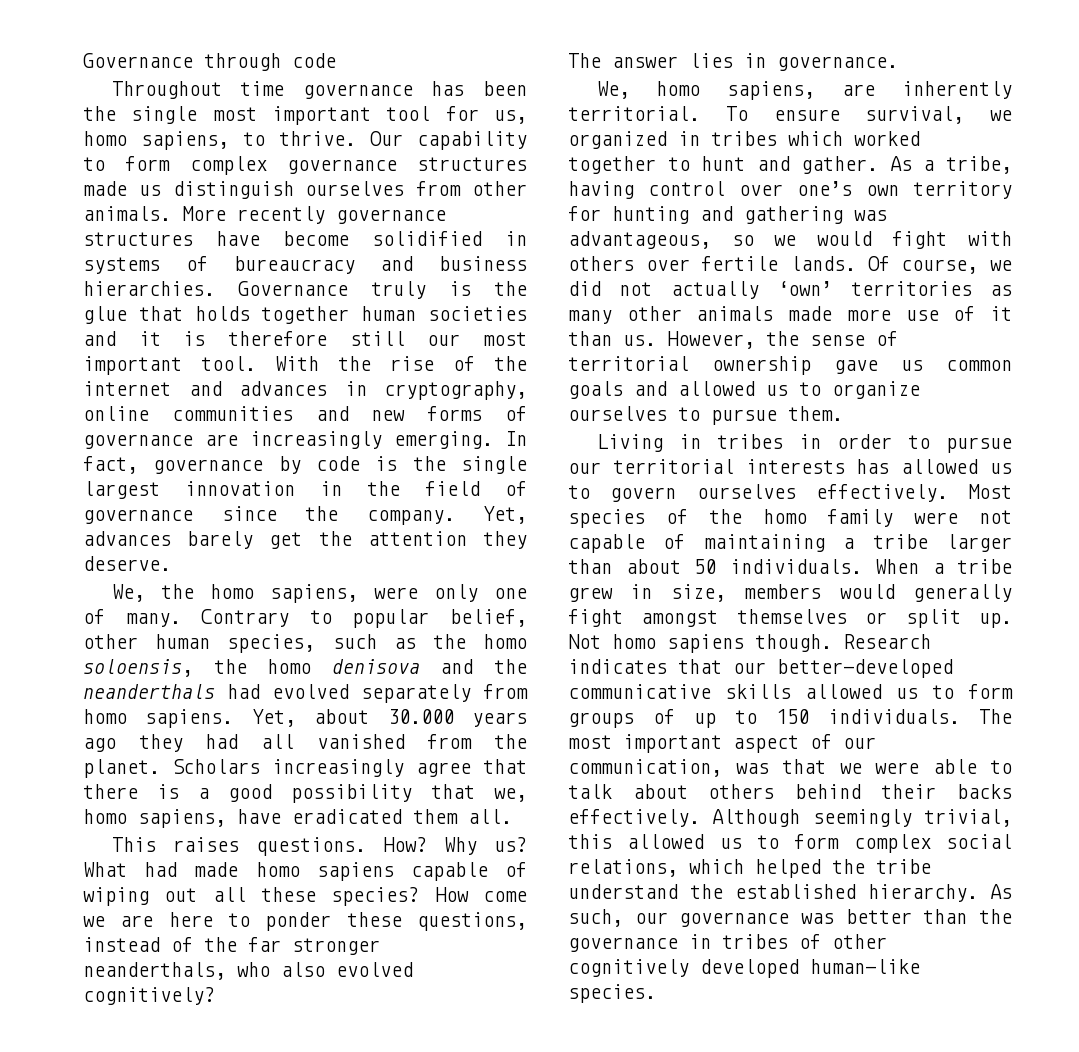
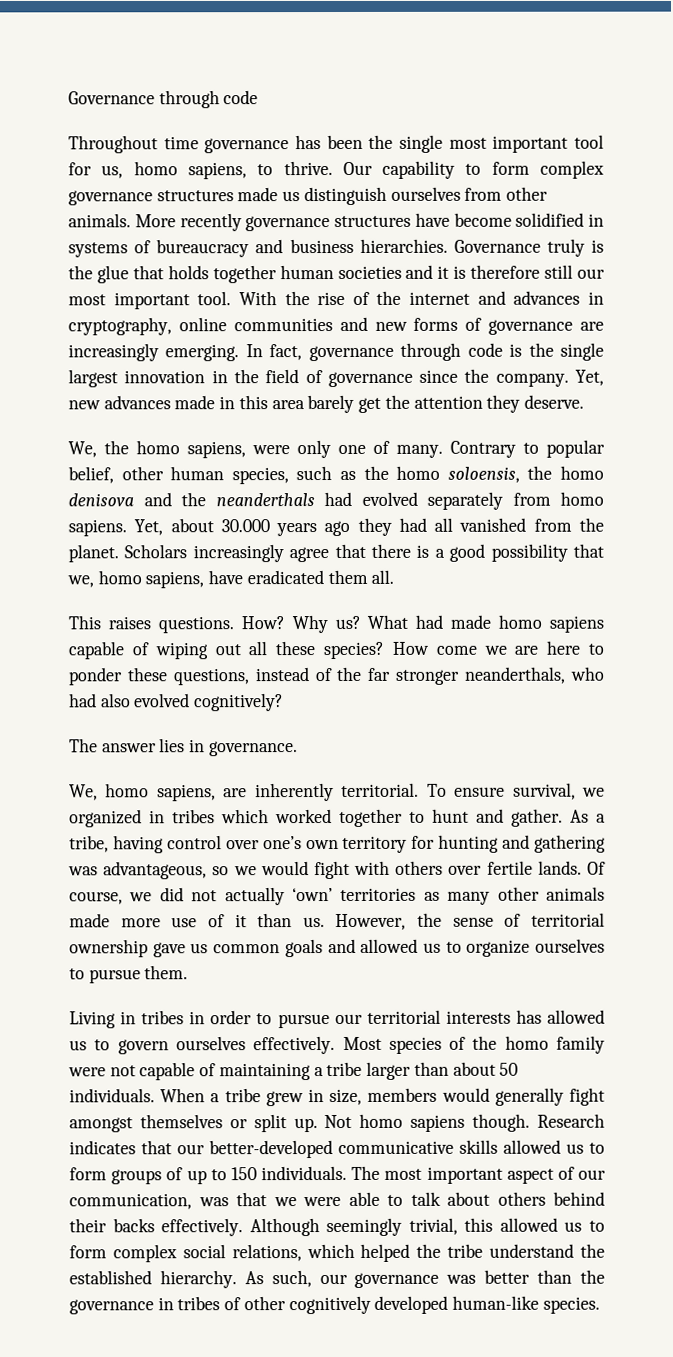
- In fact, governance by code is the single largest innovation in the field of governance since the company.
+ In fact, governance through code is the single largest innovation in the field of governance since the company.
- Yet, advances barely get the attention they deserve.
+ Yet, new advances made in this area barely get the attention they deserve.
- How come we are here to ponder these questions, instead of the far stronger neanderthals, who also evolved cognitively?
+ How come we are here to ponder these questions, instead of the far stronger neanderthals, who had also evolved cognitively?

